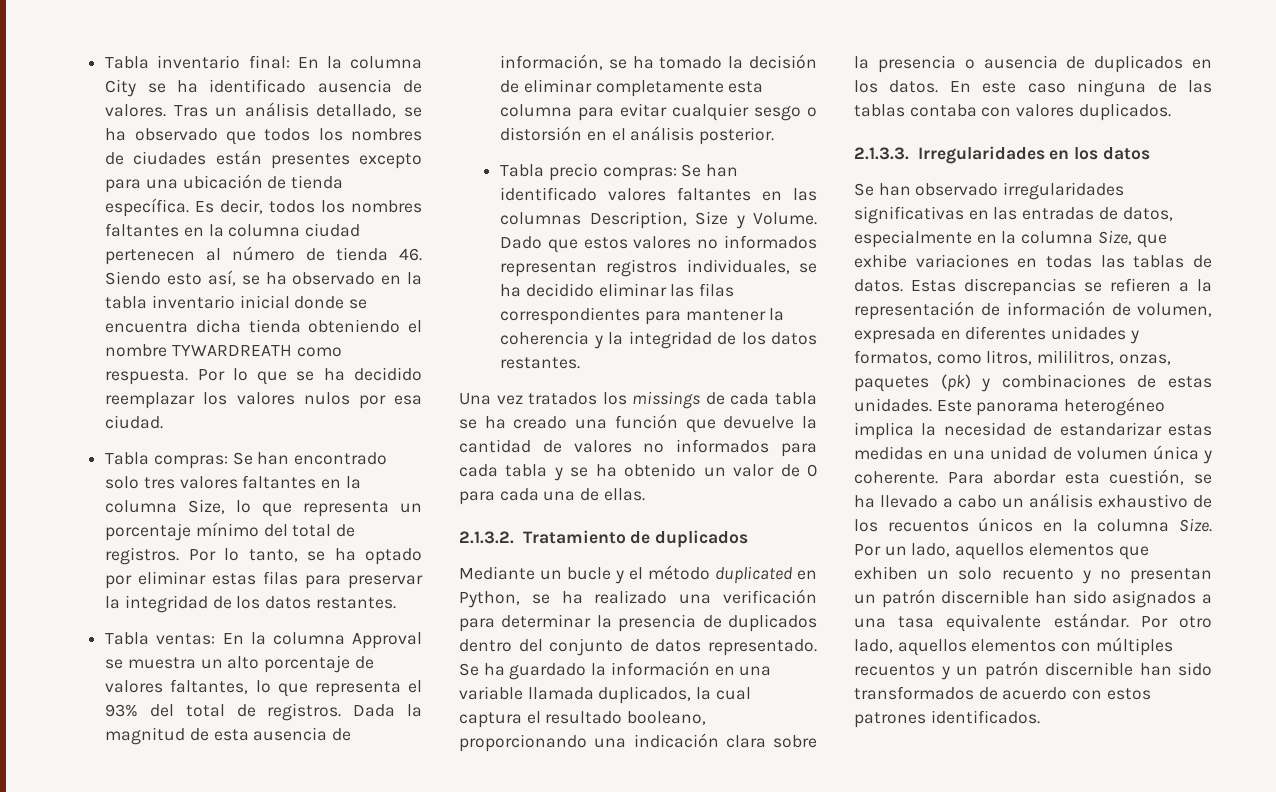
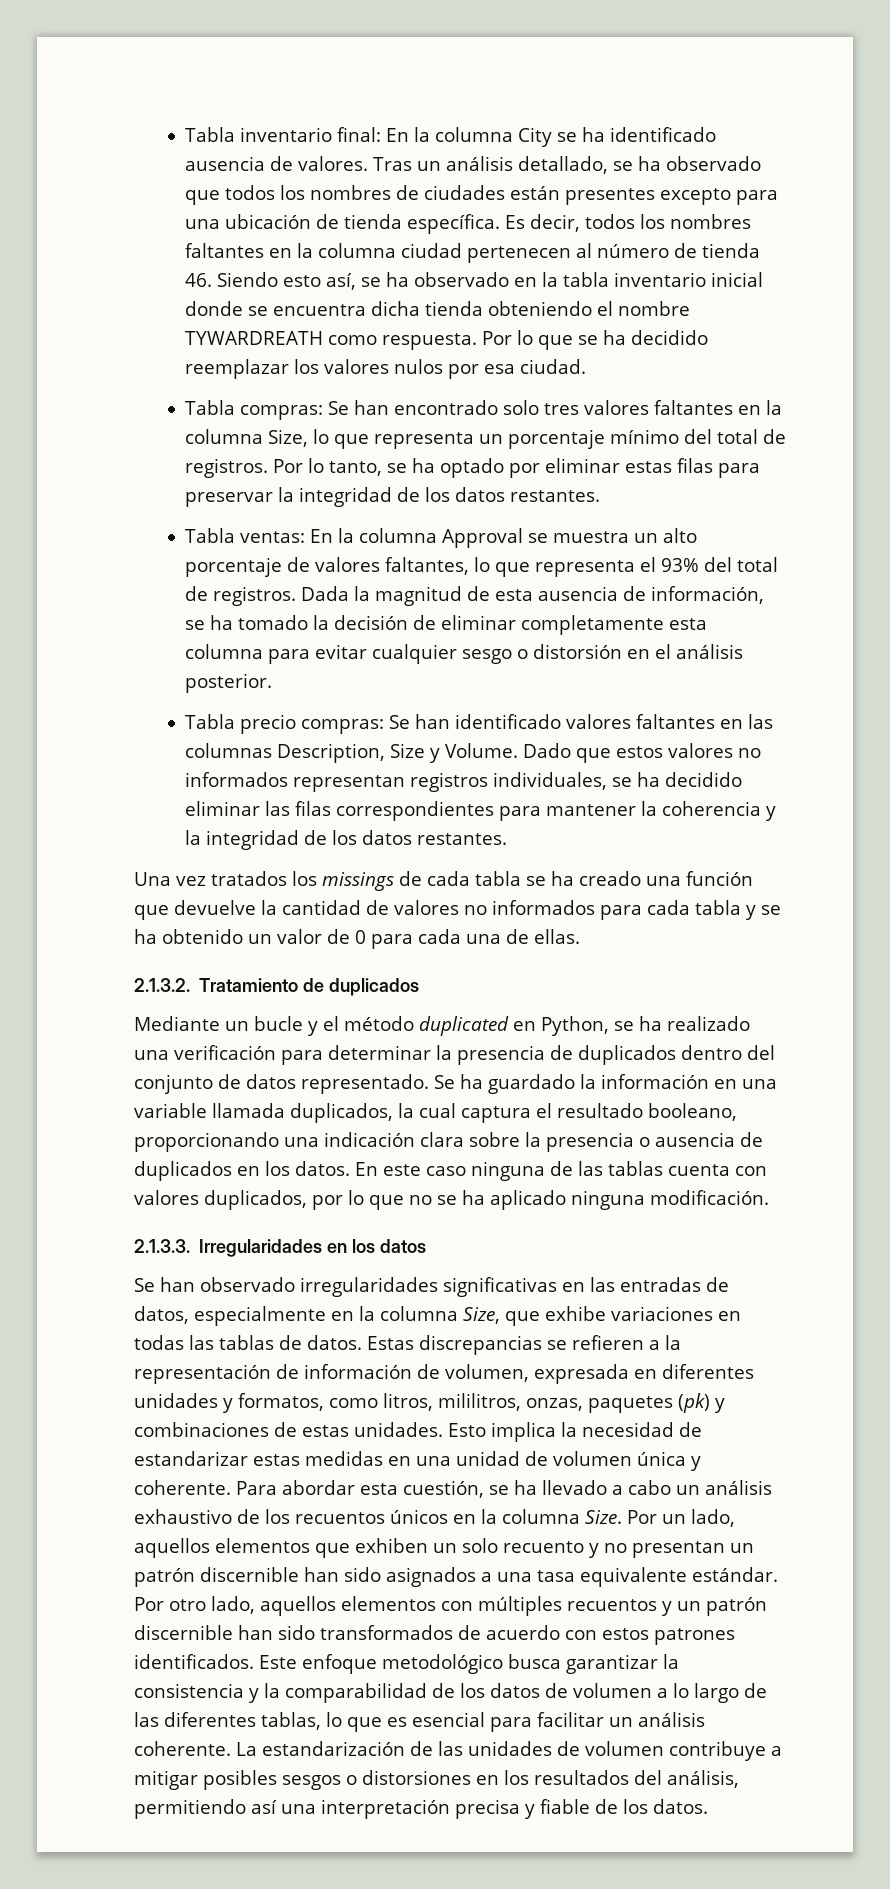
- En este caso ninguna de las tablas contaba con valores duplicados.
+ En este caso ninguna de las tablas cuenta con valores duplicados, por lo que no se ha aplicado ninguna modificación.
- Este panorama heterogéneo implica la necesidad de estandarizar estas medidas en una unidad de volumen única y coherente.
+ Esto implica la necesidad de estandarizar estas medidas en una unidad de volumen única y coherente.
+ Este enfoque metodológico busca garantizar la consistencia y la comparabilidad de los datos de volumen a lo largo de las diferentes tablas, lo que es esencial para facilitar un análisis coherente. La estandarización de las unidades de volumen contribuye a mitigar posibles sesgos o distorsiones en los resultados del análisis, permitiendo así una interpretación precisa y fiable de los datos.

